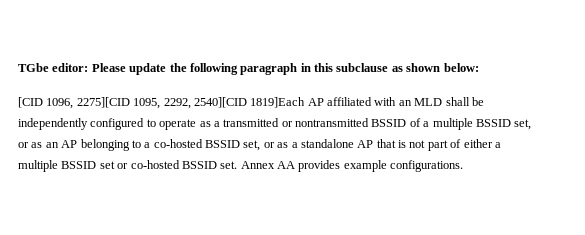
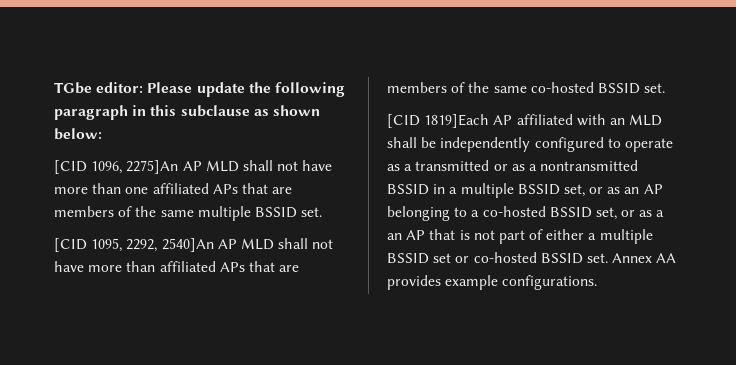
- [CID 1096, 2275][CID 1095, 2292, 2540][CID 1819]Each AP affiliated with an MLD shall be independently configured to operate as a transmitted or nontransmitted BSSID of a multiple BSSID set, or as an AP belonging to a co-hosted BSSID set, or as a standalone AP that is not part of either a multiple BSSID set or co-hosted BSSID set.
+ [CID 1096, 2275]An AP MLD shall not have more than one affiliated APs that are members of the same multiple BSSID set.
+ [CID 1095, 2292, 2540]An AP MLD shall not have more than affiliated APs that are members of the same co-hosted BSSID set.
+ [CID 1819]Each AP affiliated with an MLD shall be independently configured to operate as a transmitted or as a nontransmitted BSSID in a multiple BSSID set, or as an AP belonging to a co-hosted BSSID set, or as a an AP that is not part of either a multiple BSSID set or co-hosted BSSID set.

